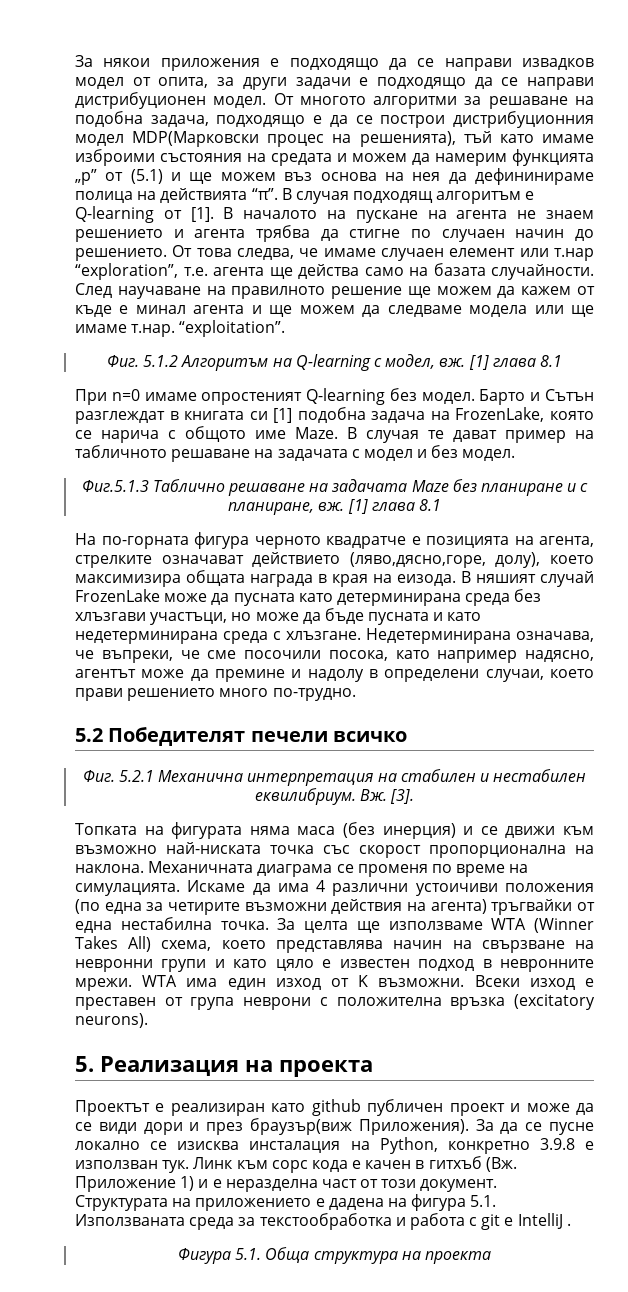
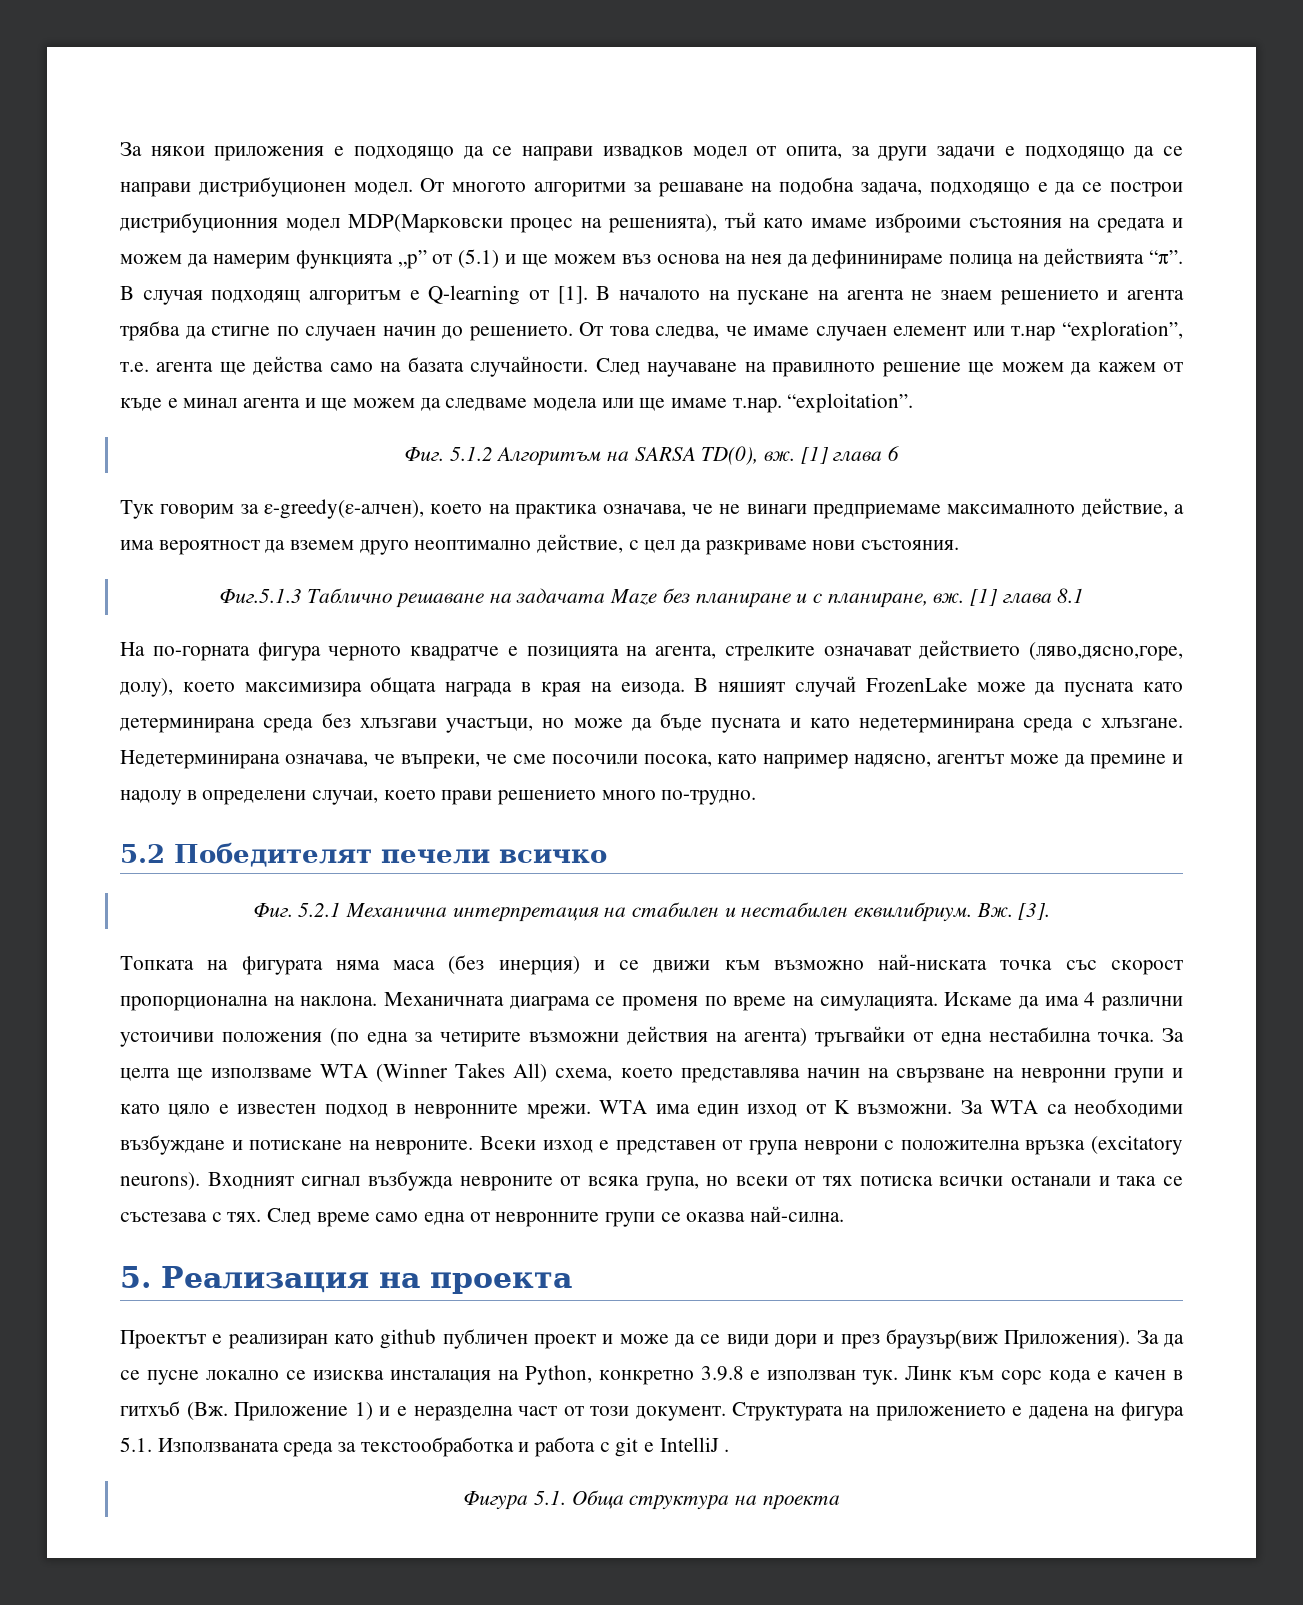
- Фиг. 5.1.2 Алгоритъм на Q-learning с модел, вж. [1] глава 8.1
- При n=0 имаме опростеният Q-learning без модел. Барто и Сътън разглеждат в книгата си [1] подобна задача на FrozenLake, която се нарича с общото име Maze. В случая те дават пример на табличното решаване на задачата с модел и без модел.
+ Фиг. 5.1.2 Алгоритъм на SARSA TD(0), вж. [1] глава 6
+ Тук говорим за ε-greedy(ε-алчен), което на практика означава, че не винаги предприемаме максималното действие, а има вероятност да вземем друго неоптимално действие, с цел да разкриваме нови състояния.
+ За WTA са необходими възбуждане и потискане на невроните.
- Всеки изход е преставен от група неврони с положителна връзка (excitatory neurons).
+ Всеки изход е представен от група неврони с положителна връзка (excitatory neurons). Входният сигнал възбужда невроните от всяка група, но всеки от тях потиска всички останали и така се състезава с тях. След време само една от невронните групи се оказва най-силна.

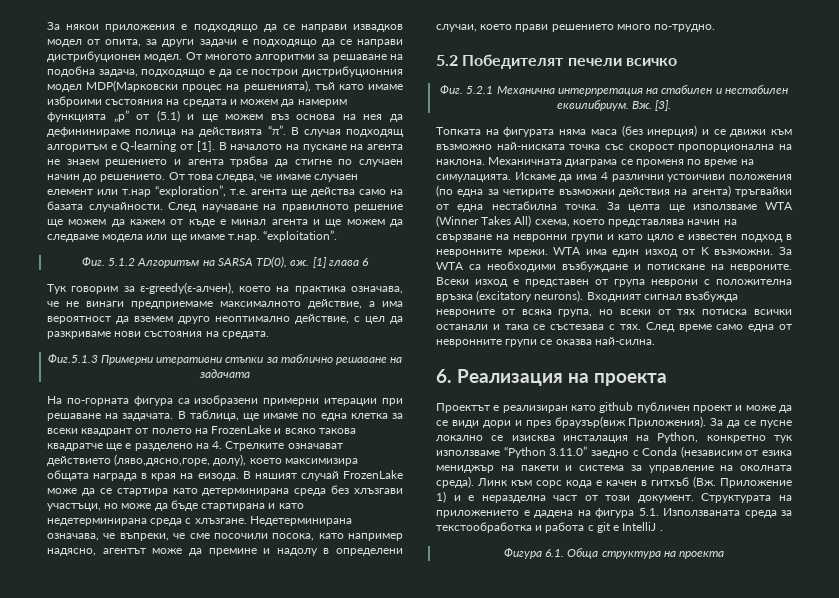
- Тук говорим за ε-greedy(ε-алчен), което на практика означава, че не винаги предприемаме максималното действие, а има вероятност да вземем друго неоптимално действие, с цел да разкриваме нови състояния.
- Фиг.5.1.3 Таблично решаване на задачата Maze без планиране и с планиране, вж. [1] глава 8.1
- На по-горната фигура черното квадратче е позицията на агента, стрелките означават действието (ляво,дясно,горе, долу), което максимизира общата награда в края на еизода.
+ Тук говорим за ε-greedy(ε-алчен), което на практика означава, че не винаги предприемаме максималното действие, а има вероятност да вземем друго неоптимално действие, с цел да разкриваме нови състояния на средата.
+ Фиг.5.1.3 Примерни итеративни стъпки за таблично решаване на задачата
+ На по-горната фигура са изобразени примерни итерации при решаване на задачата. В таблица, ще имаме по една клетка за всеки квадрант от полето на FrozenLake и всяко такова квадратче ще е разделено на 4. Стрелките означават действието (ляво,дясно,горе, долу), което максимизира общата награда в края на еизода.
- В няшият случай FrozenLake може да пусната като детерминирана среда без хлъзгави участъци, но може да бъде пусната и като недетерминирана среда с хлъзгане.
+ В няшият случай FrozenLake може да се стартира като детерминирана среда без хлъзгави участъци, но може да бъде стартирана и като недетерминирана среда с хлъзгане.
- 5. Реализация на проекта
+ 6. Реализация на проекта
- За да се пусне локално се изисква инсталация на Python, конкретно 3.9.8 е използван тук.
+ За да се пусне локално се изисква инсталация на Python, конкретно тук използваме “Python 3.11.0” заедно с Conda (независим от езика мениджър на пакети и система за управление на околната среда).
- Фигура 5.1. Обща структура на проекта
+ Фигура 6.1. Обща структура на проекта

